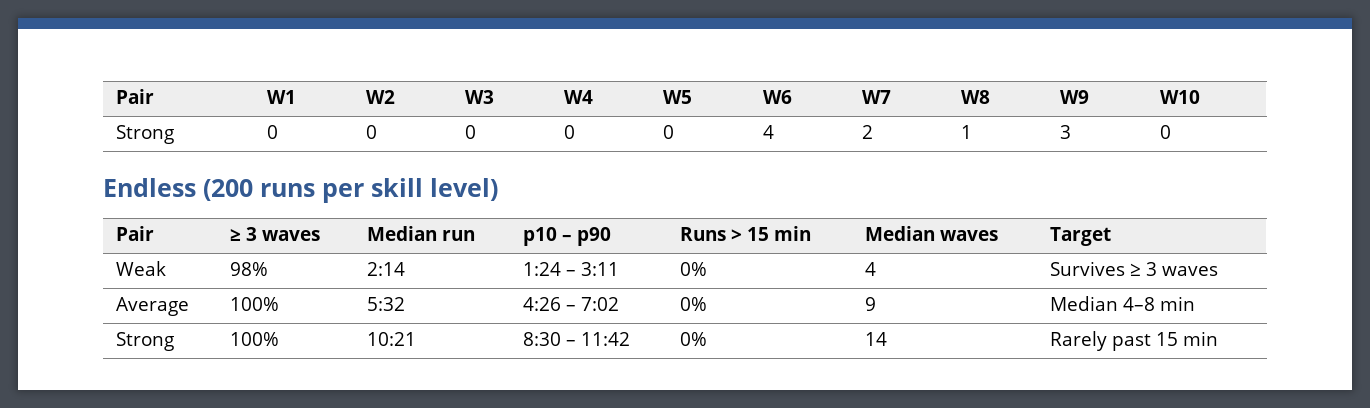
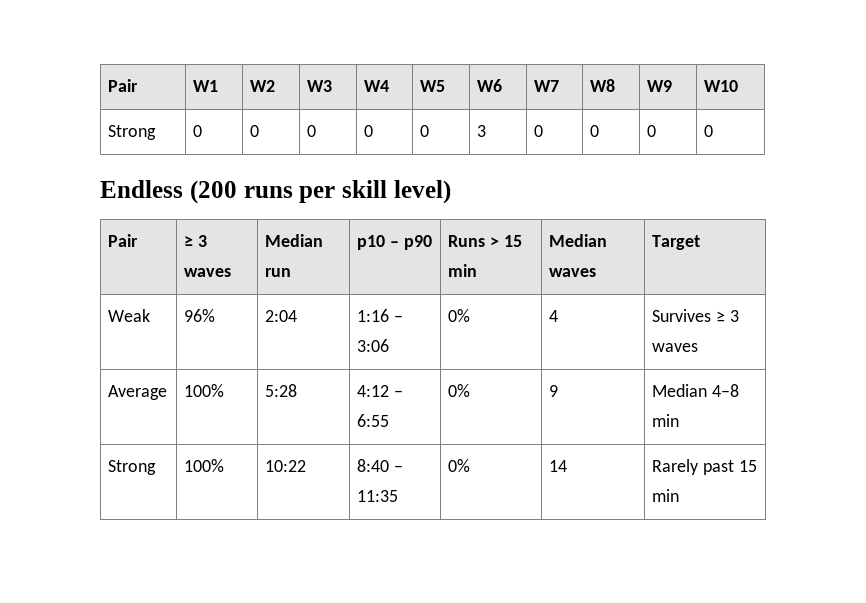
- Strong | 0 | 0 | 0 | 0 | 0 | 4 | 2 | 1 | 3 | 0
+ Strong | 0 | 0 | 0 | 0 | 0 | 3 | 0 | 0 | 0 | 0
- Weak | 98% | 2:14 | 1:24 – 3:11 | 0% | 4 | Survives ≥ 3 waves
+ Weak | 96% | 2:04 | 1:16 – 3:06 | 0% | 4 | Survives ≥ 3 waves
- Average | 100% | 5:32 | 4:26 – 7:02 | 0% | 9 | Median 4–8 min
+ Average | 100% | 5:28 | 4:12 – 6:55 | 0% | 9 | Median 4–8 min
- Strong | 100% | 10:21 | 8:30 – 11:42 | 0% | 14 | Rarely past 15 min
+ Strong | 100% | 10:22 | 8:40 – 11:35 | 0% | 14 | Rarely past 15 min

